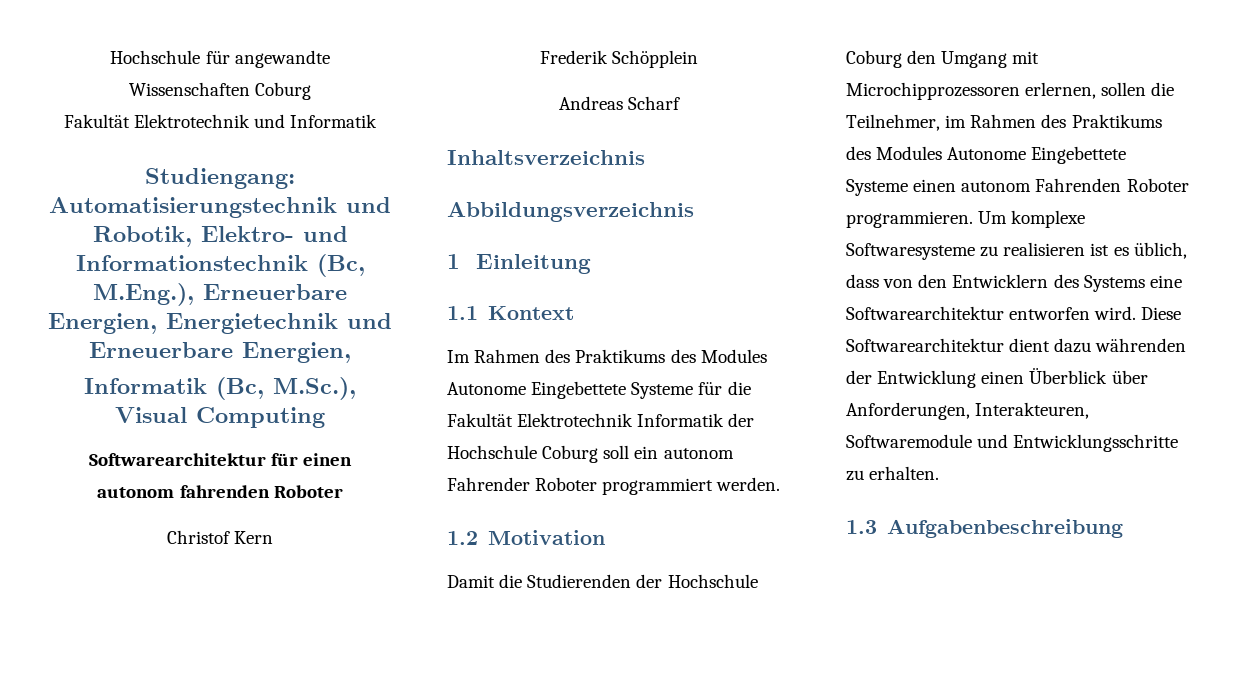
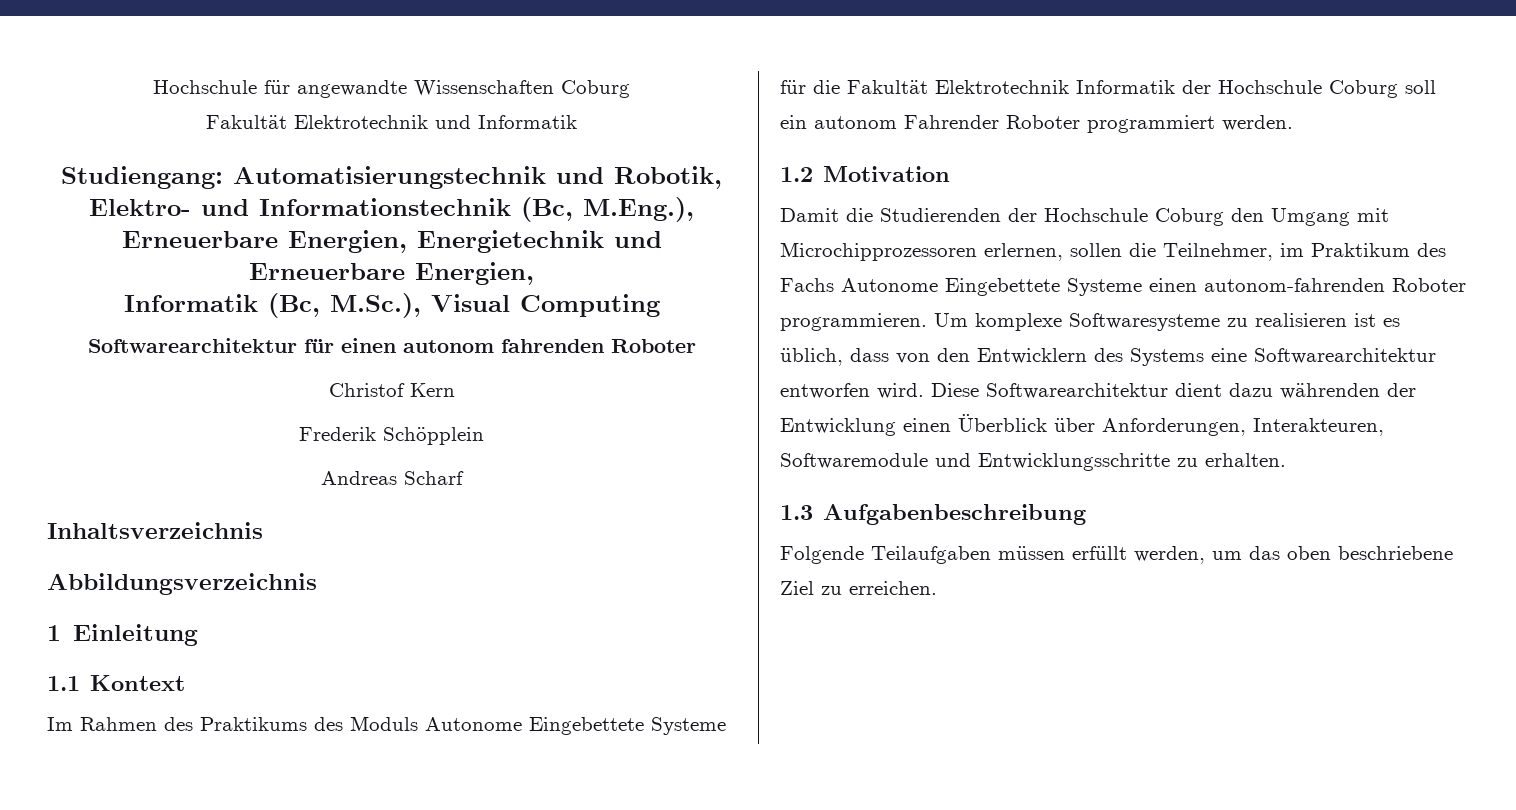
- Im Rahmen des Praktikums des Modules Autonome Eingebettete Systeme für die Fakultät Elektrotechnik Informatik der Hochschule Coburg soll ein autonom Fahrender Roboter programmiert werden.
+ Im Rahmen des Praktikums des Moduls Autonome Eingebettete Systeme für die Fakultät Elektrotechnik Informatik der Hochschule Coburg soll ein autonom Fahrender Roboter programmiert werden.
- Damit die Studierenden der Hochschule Coburg den Umgang mit Microchipprozessoren erlernen, sollen die Teilnehmer, im Rahmen des Praktikums des Modules Autonome Eingebettete Systeme einen autonom Fahrenden Roboter programmieren.
+ Damit die Studierenden der Hochschule Coburg den Umgang mit Microchipprozessoren erlernen, sollen die Teilnehmer, im Praktikum des Fachs Autonome Eingebettete Systeme einen autonom-fahrenden Roboter programmieren.
+ Folgende Teilaufgaben müssen erfüllt werden, um das oben beschriebene Ziel zu erreichen.

